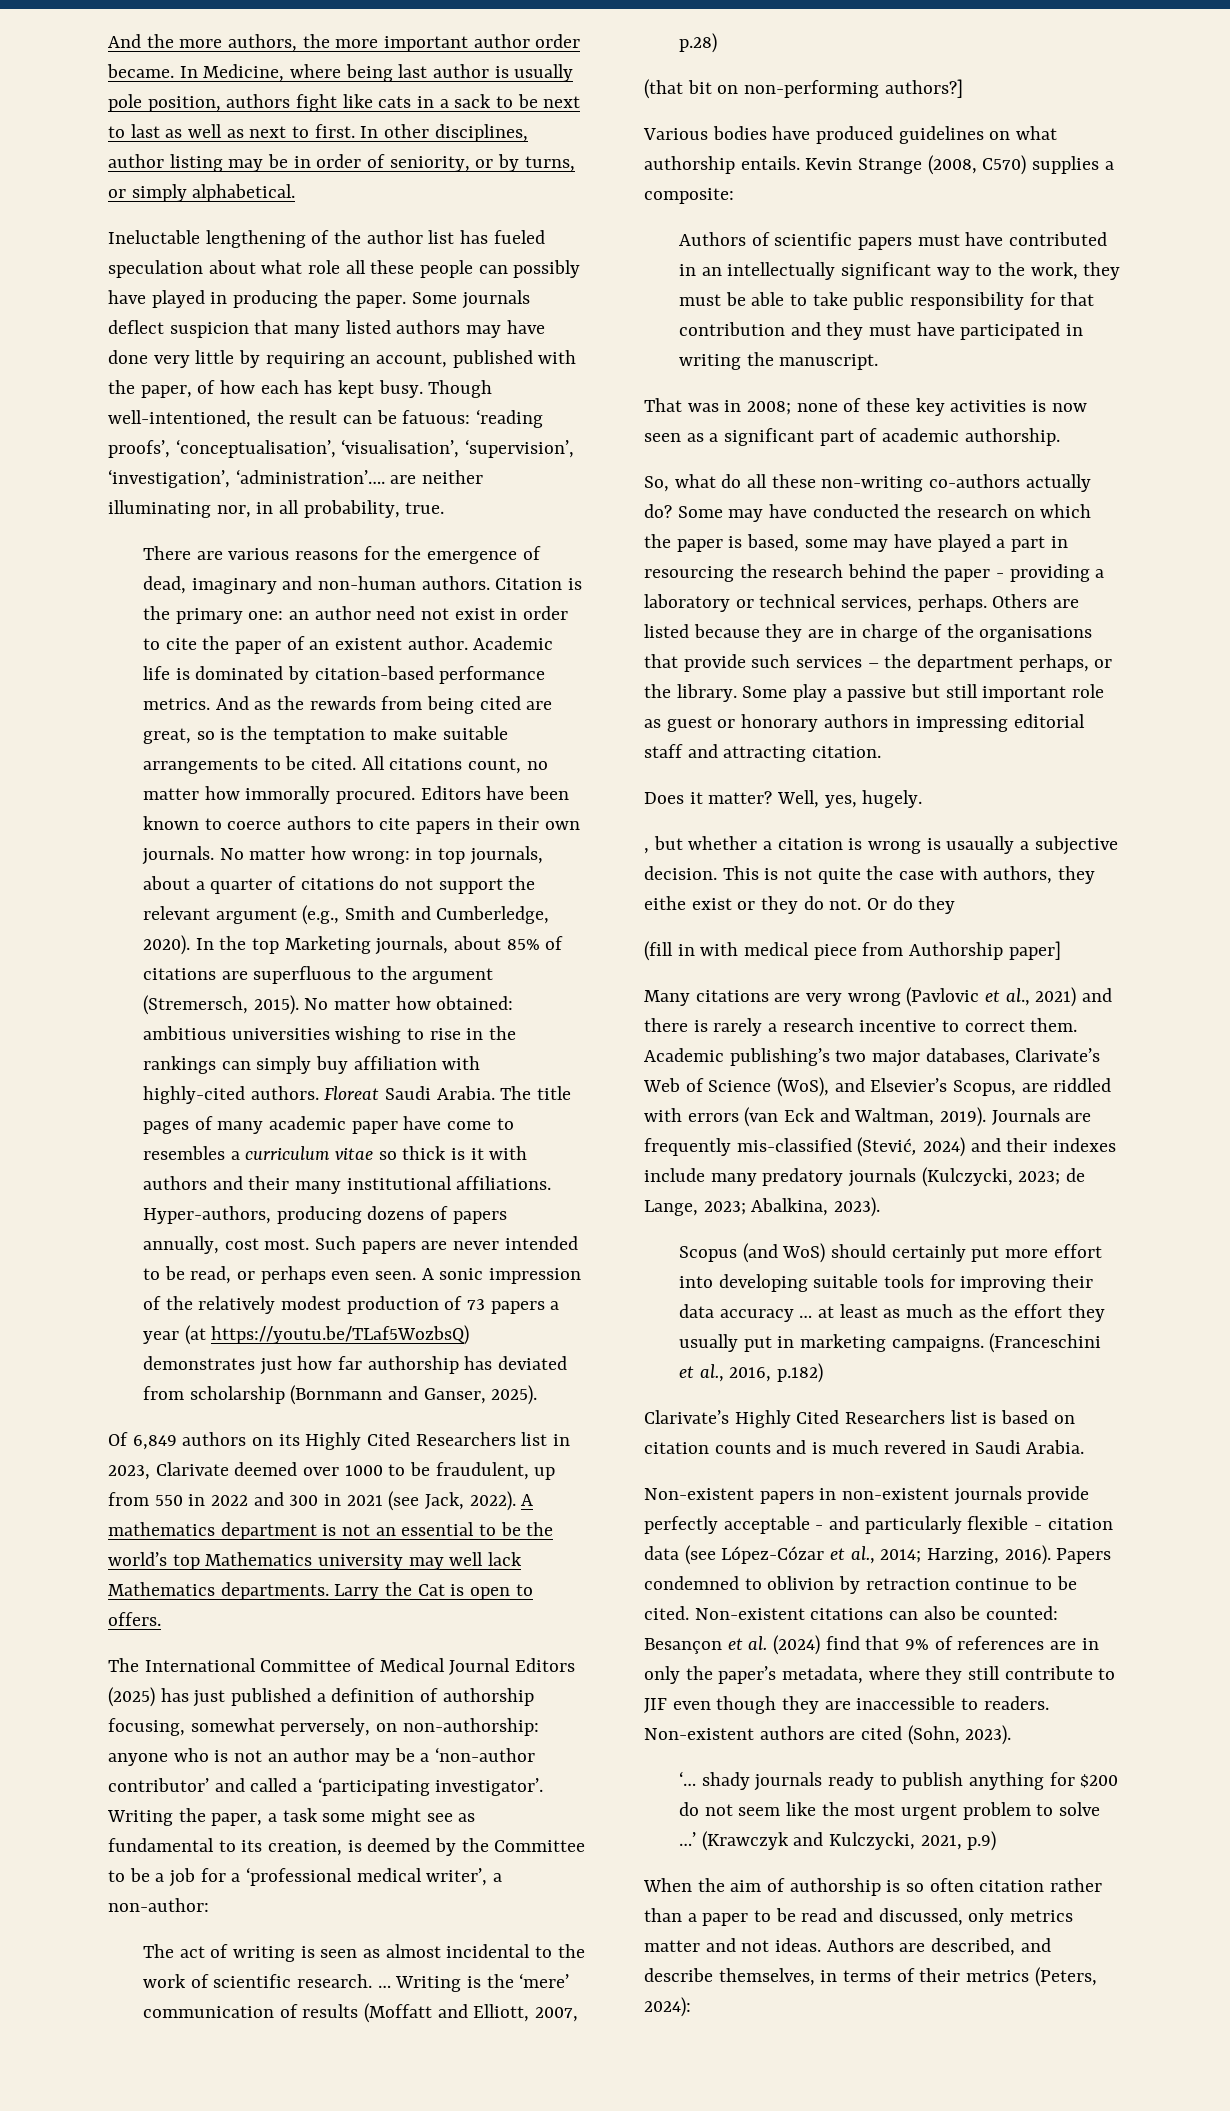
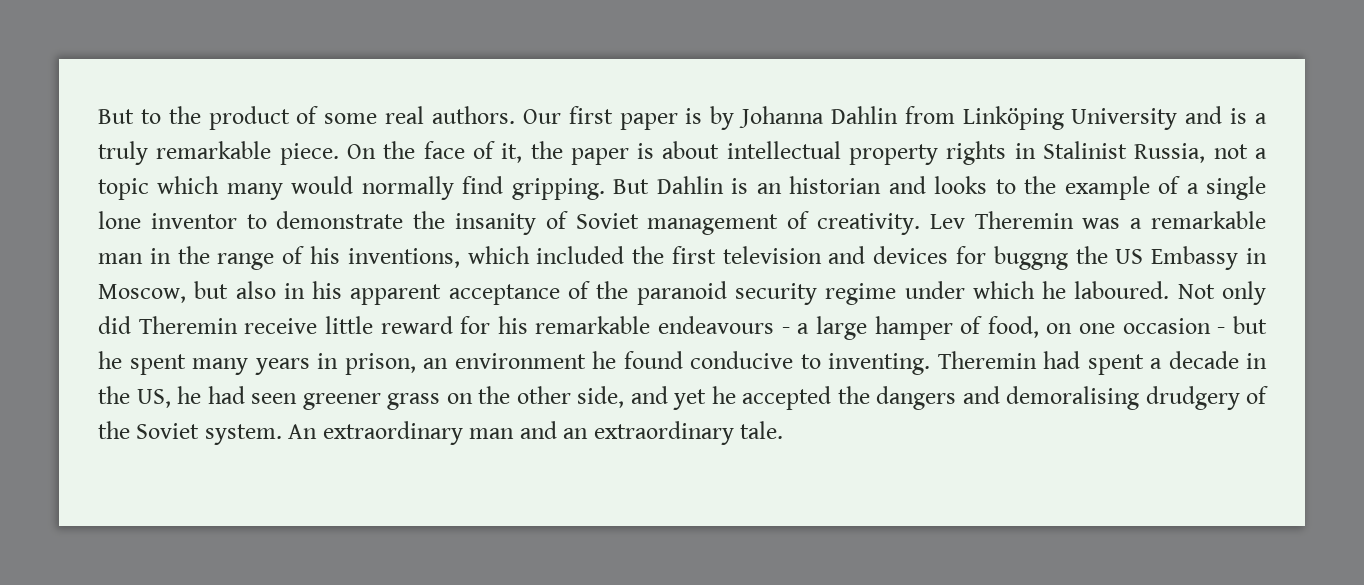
- And the more authors, the more important author order became. In Medicine, where being last author is usually pole position, authors fight like cats in a sack to be next to last as well as next to first. In other disciplines, author listing may be in order of seniority, or by turns, or simply alphabetical.
- Ineluctable lengthening of the author list has fueled speculation about what role all these people can possibly have played in producing the paper. Some journals deflect suspicion that many listed authors may have done very little by requiring an account, published with the paper, of how each has kept busy. Though well-intentioned, the result can be fatuous: ‘reading proofs’, ‘conceptualisation’, ‘visualisation’, ‘supervision’, ‘investigation’, ‘administration’…. are neither illuminating nor, in all probability, true.
- There are various reasons for the emergence of dead, imaginary and non-human authors. Citation is the primary one: an author need not exist in order to cite the paper of an existent author. Academic life is dominated by citation-based performance metrics. And as the rewards from being cited are great, so is the temptation to make suitable arrangements to be cited. All citations count, no matter how immorally procured. Editors have been known to coerce authors to cite papers in their own journals. No matter how wrong: in top journals, about a quarter of citations do not support the relevant argument (e.g., Smith and Cumberledge, 2020). In the top Marketing journals, about 85% of citations are superfluous to the argument (Stremersch, 2015). No matter how obtained: ambitious universities wishing to rise in the rankings can simply buy affiliation with highly-cited authors. Floreat Saudi Arabia. The title pages of many academic paper have come to resembles a curriculum vitae so thick is it with authors and their many institutional affiliations. Hyper-authors, producing dozens of papers annually, cost most. Such papers are never intended to be read, or perhaps even seen. A sonic impression of the relatively modest production of 73 papers a year (at https://youtu.be/TLaf5WozbsQ) demonstrates just how far authorship has deviated from scholarship (Bornmann and Ganser, 2025).
- Of 6,849 authors on its Highly Cited Researchers list in 2023, Clarivate deemed over 1000 to be fraudulent, up from 550 in 2022 and 300 in 2021 (see Jack, 2022). A mathematics department is not an essential to be the world’s top Mathematics university may well lack Mathematics departments. Larry the Cat is open to offers.
- The International Committee of Medical Journal Editors (2025) has just published a definition of authorship focusing, somewhat perversely, on non-authorship: anyone who is not an author may be a ‘non-author contributor’ and called a ‘participating investigator’. Writing the paper, a task some might see as fundamental to its creation, is deemed by the Committee to be a job for a ‘professional medical writer’, a non-author:
- The act of writing is seen as almost incidental to the work of scientific research. … Writing is the ‘mere’ communication of results (Moffatt and Elliott, 2007, p.28)
- (that bit on non-performing authors?]
- Various bodies have produced guidelines on what authorship entails. Kevin Strange (2008, C570) supplies a composite:
- Authors of scientific papers must have contributed in an intellectually significant way to the work, they must be able to take public responsibility for that contribution and they must have participated in writing the manuscript.
- That was in 2008; none of these key activities is now seen as a significant part of academic authorship.
- So, what do all these non-writing co-authors actually do? Some may have conducted the research on which the paper is based, some may have played a part in resourcing the research behind the paper - providing a laboratory or technical services, perhaps. Others are listed because they are in charge of the organisations that provide such services – the department perhaps, or the library. Some play a passive but still important role as guest or honorary authors in impressing editorial staff and attracting citation.
- Does it matter? Well, yes, hugely.
- , but whether a citation is wrong is usaually a subjective decision. This is not quite the case with authors, they eithe exist or they do not. Or do they
- (fill in with medical piece from Authorship paper]
- Many citations are very wrong (Pavlovic et al., 2021) and there is rarely a research incentive to correct them. Academic publishing’s two major databases, Clarivate’s Web of Science (WoS), and Elsevier’s Scopus, are riddled with errors (van Eck and Waltman, 2019). Journals are frequently mis-classified (Stević, 2024) and their indexes include many predatory journals (Kulczycki, 2023; de Lange, 2023; Abalkina, 2023).
- Scopus (and WoS) should certainly put more effort into developing suitable tools for improving their data accuracy … at least as much as the effort they usually put in marketing campaigns. (Franceschini et al., 2016, p.182)
- Clarivate’s Highly Cited Researchers list is based on citation counts and is much revered in Saudi Arabia.
- Non-existent papers in non-existent journals provide perfectly acceptable - and particularly flexible - citation data (see López-Cózar et al., 2014; Harzing, 2016). Papers condemned to oblivion by retraction continue to be cited. Non-existent citations can also be counted: Besançon et al. (2024) find that 9% of references are in only the paper’s metadata, where they still contribute to JIF even though they are inaccessible to readers. Non-existent authors are cited (Sohn, 2023).
- ‘… shady journals ready to publish anything for $200 do not seem like the most urgent problem to solve …’ (Krawczyk and Kulczycki, 2021, p.9)
- When the aim of authorship is so often citation rather than a paper to be read and discussed, only metrics matter and not ideas. Authors are described, and describe themselves, in terms of their metrics (Peters, 2024):
+ But to the product of some real authors. Our first paper is by Johanna Dahlin from Linköping University and is a truly remarkable piece. On the face of it, the paper is about intellectual property rights in Stalinist Russia, not a topic which many would normally find gripping. But Dahlin is an historian and looks to the example of a single lone inventor to demonstrate the insanity of Soviet management of creativity. Lev Theremin was a remarkable man in the range of his inventions, which included the first television and devices for buggng the US Embassy in Moscow, but also in his apparent acceptance of the paranoid security regime under which he laboured. Not only did Theremin receive little reward for his remarkable endeavours - a large hamper of food, on one occasion - but he spent many years in prison, an environment he found conducive to inventing. Theremin had spent a decade in the US, he had seen greener grass on the other side, and yet he accepted the dangers and demoralising drudgery of the Soviet system. An extraordinary man and an extraordinary tale.

